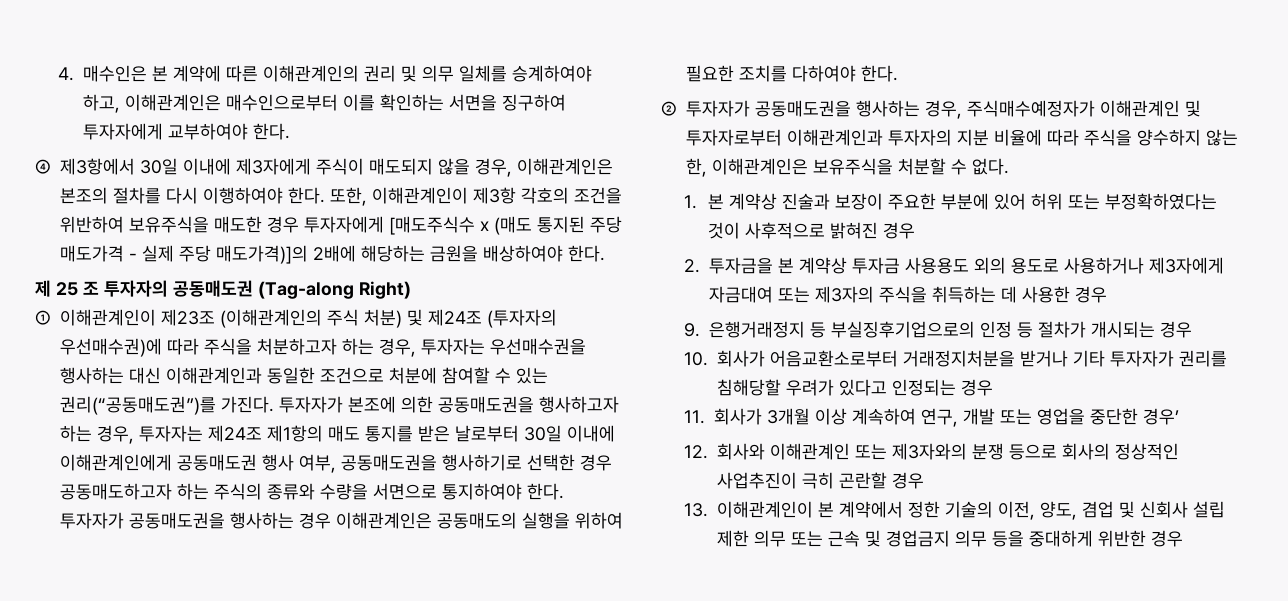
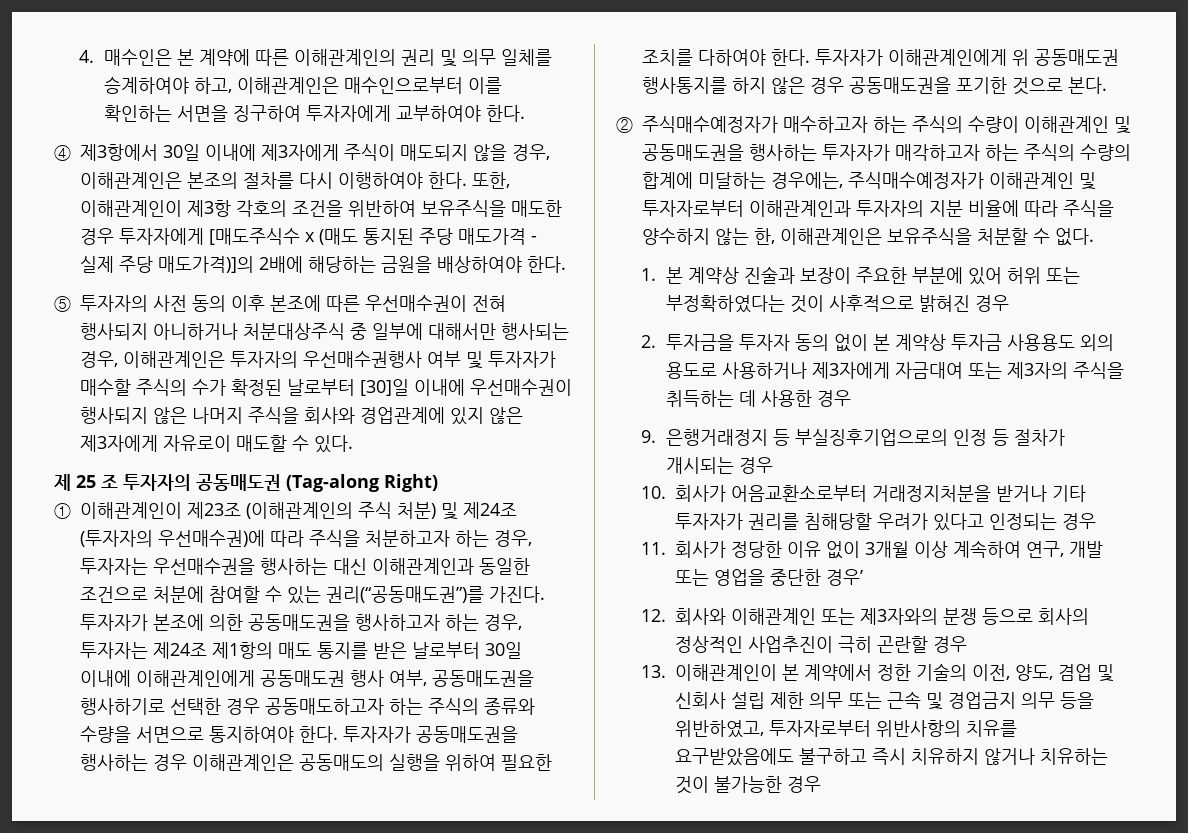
+ ⑤ 투자자의 사전 동의 이후 본조에 따른 우선매수권이 전혀 행사되지 아니하거나 처분대상주식 중 일부에 대해서만 행사되는 경우, 이해관계인은 투자자의 우선매수권행사 여부 및 투자자가 매수할 주식의 수가 확정된 날로부터 [30]일 이내에 우선매수권이 행사되지 않은 나머지 주식을 회사와 경업관계에 있지 않은 제3자에게 자유로이 매도할 수 있다.
- 투자자가 공동매도권을 행사하는 경우 이해관계인은 공동매도의 실행을 위하여 필요한 조치를 다하여야 한다.
- ② 투자자가 공동매도권을 행사하는 경우, 주식매수예정자가 이해관계인 및 투자자로부터 이해관계인과 투자자의 지분 비율에 따라 주식을 양수하지 않는 한, 이해관계인은 보유주식을 처분할 수 없다.
+ 투자자가 공동매도권을 행사하는 경우 이해관계인은 공동매도의 실행을 위하여 필요한 조치를 다하여야 한다. 투자자가 이해관계인에게 위 공동매도권 행사통지를 하지 않은 경우 공동매도권을 포기한 것으로 본다.
+ ② 주식매수예정자가 매수하고자 하는 주식의 수량이 이해관계인 및 공동매도권을 행사하는 투자자가 매각하고자 하는 주식의 수량의 합계에 미달하는 경우에는, 주식매수예정자가 이해관계인 및 투자자로부터 이해관계인과 투자자의 지분 비율에 따라 주식을 양수하지 않는 한, 이해관계인은 보유주식을 처분할 수 없다.
- 2. 투자금을 본 계약상 투자금 사용용도 외의 용도로 사용하거나 제3자에게 자금대여 또는 제3자의 주식을 취득하는 데 사용한 경우
+ 2. 투자금을 투자자 동의 없이 본 계약상 투자금 사용용도 외의 용도로 사용하거나 제3자에게 자금대여 또는 제3자의 주식을 취득하는 데 사용한 경우
- 11. 회사가 3개월 이상 계속하여 연구, 개발 또는 영업을 중단한 경우’
+ 11. 회사가 정당한 이유 없이 3개월 이상 계속하여 연구, 개발 또는 영업을 중단한 경우’
- 13. 이해관계인이 본 계약에서 정한 기술의 이전, 양도, 겸업 및 신회사 설립 제한 의무 또는 근속 및 경업금지 의무 등을 중대하게 위반한 경우
+ 13. 이해관계인이 본 계약에서 정한 기술의 이전, 양도, 겸업 및 신회사 설립 제한 의무 또는 근속 및 경업금지 의무 등을 위반하였고, 투자자로부터 위반사항의 치유를 요구받았음에도 불구하고 즉시 치유하지 않거나 치유하는 것이 불가능한 경우

